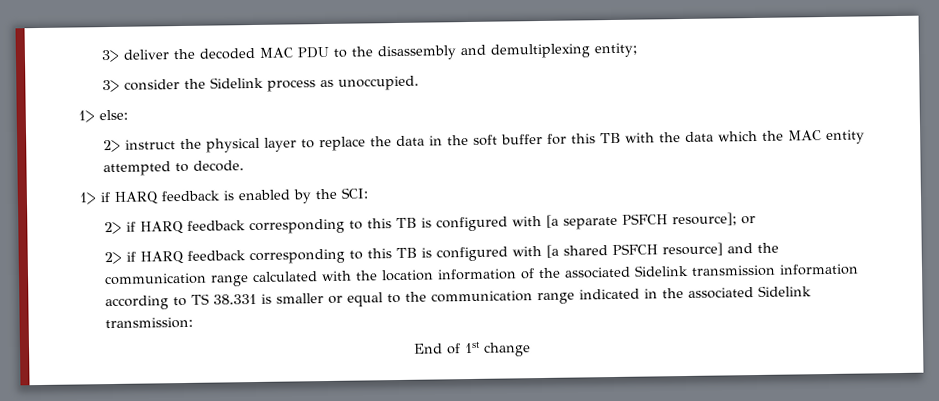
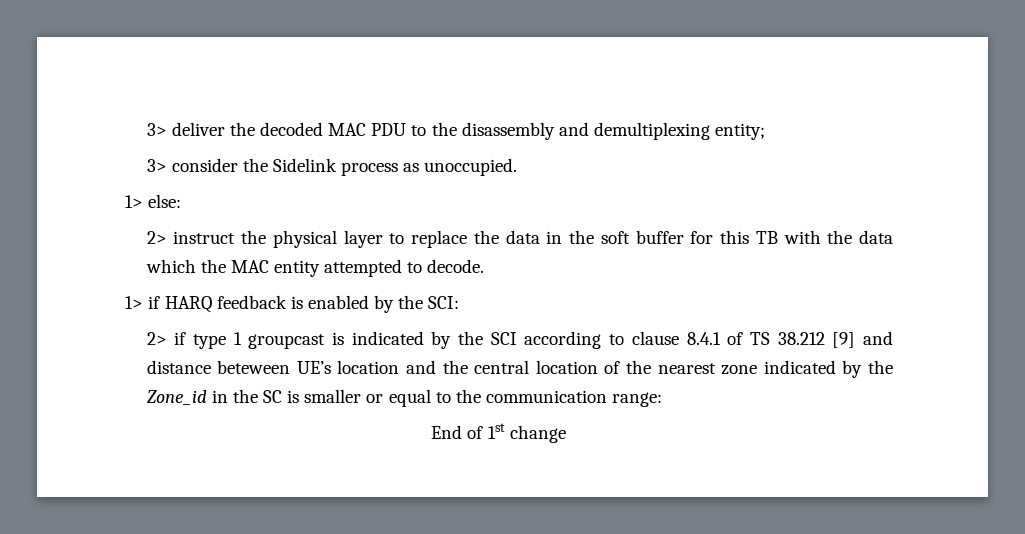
- 2> if HARQ feedback corresponding to this TB is configured with [a separate PSFCH resource]; or
- 2> if HARQ feedback corresponding to this TB is configured with [a shared PSFCH resource] and the communication range calculated with the location information of the associated Sidelink transmission information according to TS 38.331 is smaller or equal to the communication range indicated in the associated Sidelink transmission:
+ 2> if type 1 groupcast is indicated by the SCI according to clause 8.4.1 of TS 38.212 [9] and distance beteween UE’s location and the central location of the nearest zone indicated by the Zone_id in the SC is smaller or equal to the communication range:

